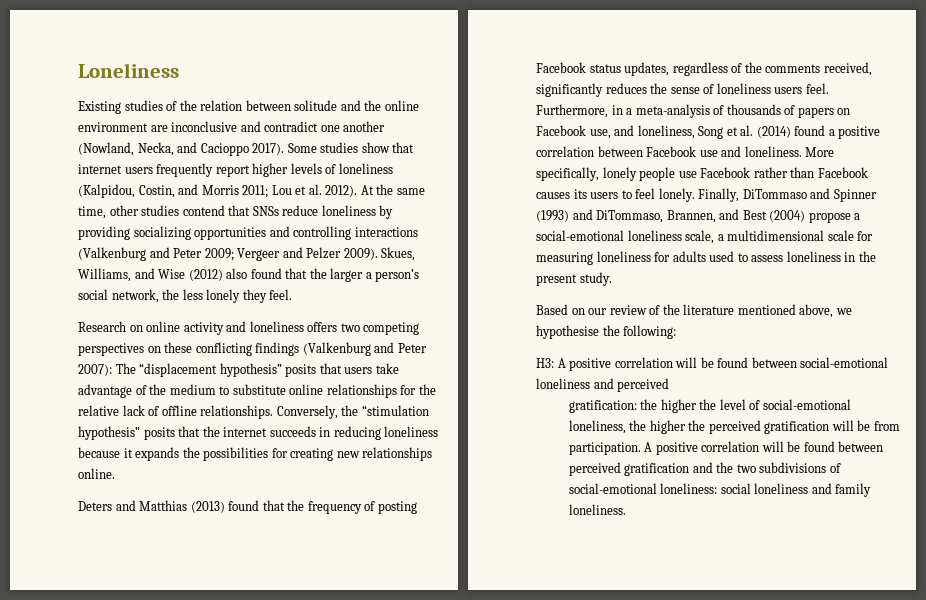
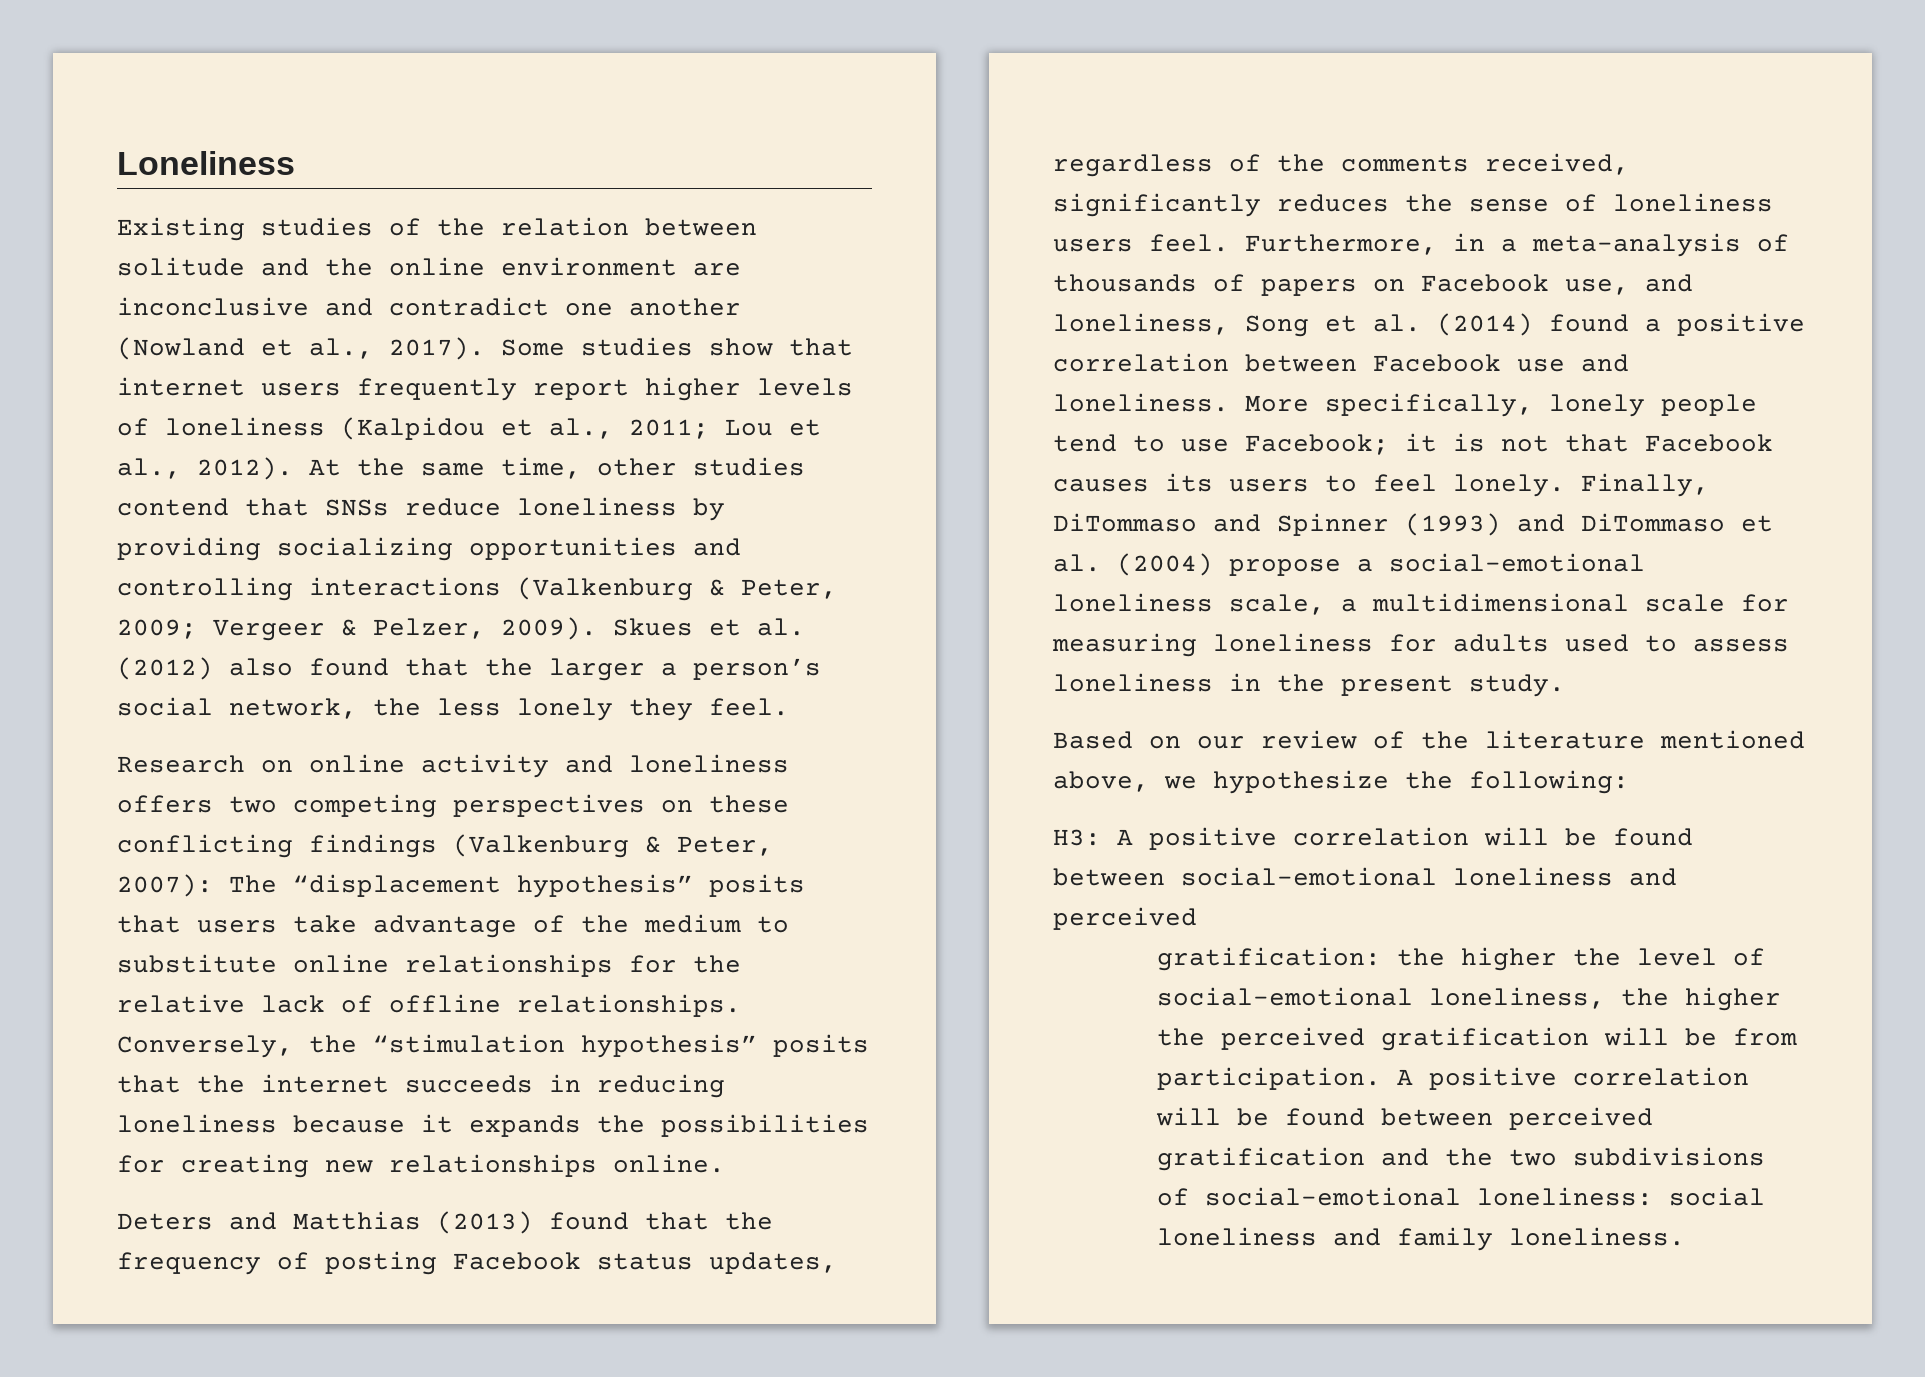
- Existing studies of the relation between solitude and the online environment are inconclusive and contradict one another (Nowland, Necka, and Cacioppo 2017).
+ Existing studies of the relation between solitude and the online environment are inconclusive and contradict one another (Nowland et al., 2017).
- Some studies show that internet users frequently report higher levels of loneliness (Kalpidou, Costin, and Morris 2011; Lou et al. 2012).
+ Some studies show that internet users frequently report higher levels of loneliness (Kalpidou et al., 2011; Lou et al., 2012).
- At the same time, other studies contend that SNSs reduce loneliness by providing socializing opportunities and controlling interactions (Valkenburg and Peter 2009; Vergeer and Pelzer 2009). Skues, Williams, and Wise (2012) also found that the larger a person’s social network, the less lonely they feel.
+ At the same time, other studies contend that SNSs reduce loneliness by providing socializing opportunities and controlling interactions (Valkenburg & Peter, 2009; Vergeer & Pelzer, 2009). Skues et al. (2012) also found that the larger a person’s social network, the less lonely they feel.
- Research on online activity and loneliness offers two competing perspectives on these conflicting findings (Valkenburg and Peter 2007): The “displacement hypothesis” posits that users take advantage of the medium to substitute online relationships for the relative lack of offline relationships.
+ Research on online activity and loneliness offers two competing perspectives on these conflicting findings (Valkenburg & Peter, 2007): The “displacement hypothesis” posits that users take advantage of the medium to substitute online relationships for the relative lack of offline relationships.
- More specifically, lonely people use Facebook rather than Facebook causes its users to feel lonely.
+ More specifically, lonely people tend to use Facebook; it is not that Facebook causes its users to feel lonely.
- Finally, DiTommaso and Spinner (1993) and DiTommaso, Brannen, and Best (2004) propose a social-emotional loneliness scale, a multidimensional scale for measuring loneliness for adults used to assess loneliness in the present study.
+ Finally, DiTommaso and Spinner (1993) and DiTommaso et al. (2004) propose a social-emotional loneliness scale, a multidimensional scale for measuring loneliness for adults used to assess loneliness in the present study.
- Based on our review of the literature mentioned above, we hypothesise the following:
+ Based on our review of the literature mentioned above, we hypothesize the following:

